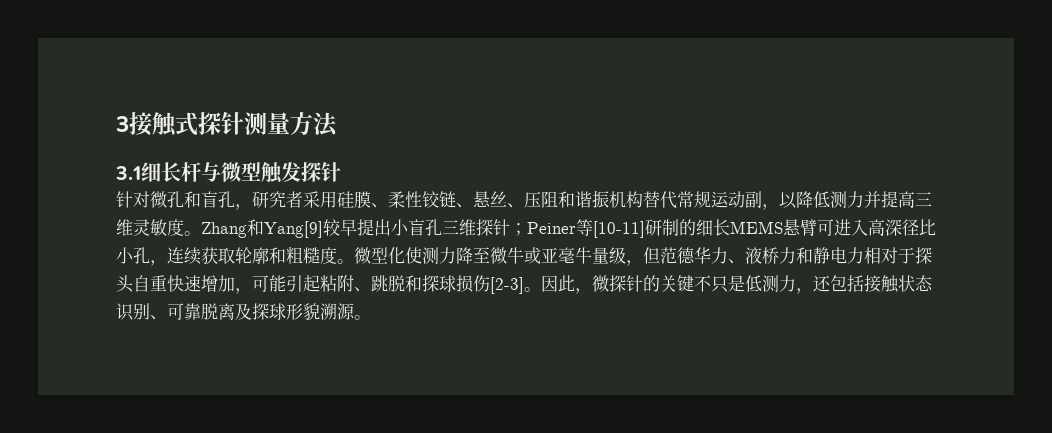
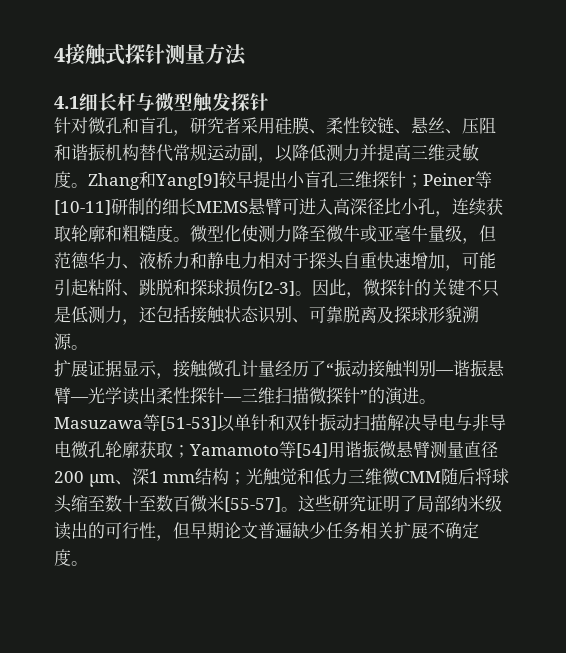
- 3接触式探针测量方法
+ 4接触式探针测量方法
- 3.1细长杆与微型触发探针
+ 4.1细长杆与微型触发探针
+ 扩展证据显示，接触微孔计量经历了“振动接触判别—谐振悬臂—光学读出柔性探针—三维扫描微探针”的演进。Masuzawa等[51-53]以单针和双针振动扫描解决导电与非导电微孔轮廓获取；Yamamoto等[54]用谐振微悬臂测量直径200 μm、深1 mm结构；光触觉和低力三维微CMM随后将球头缩至数十至数百微米[55-57]。这些研究证明了局部纳米级读出的可行性，但早期论文普遍缺少任务相关扩展不确定度。

